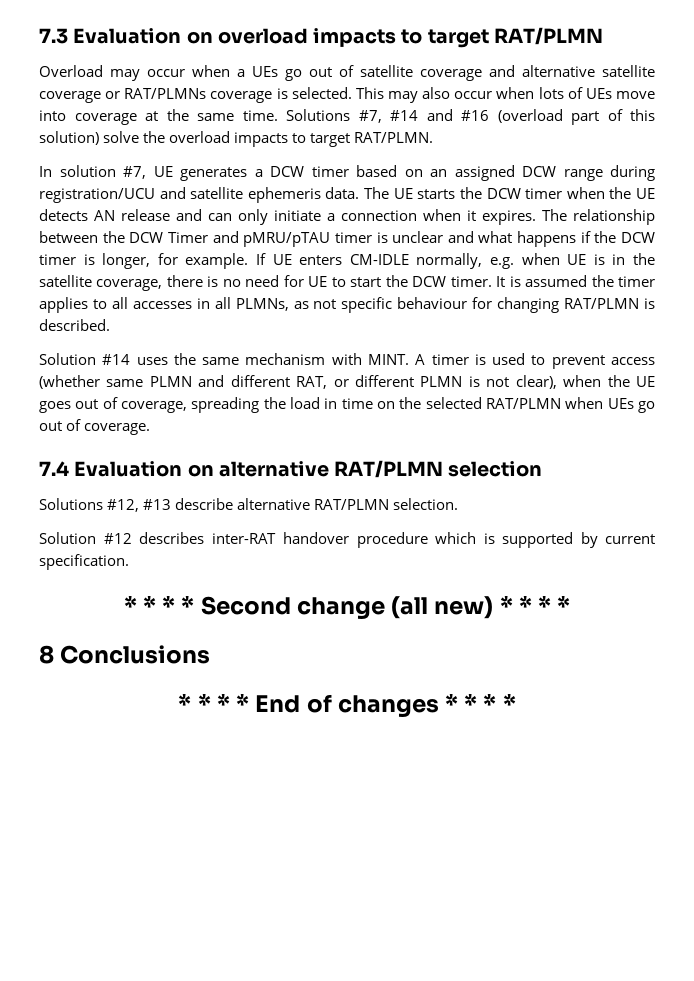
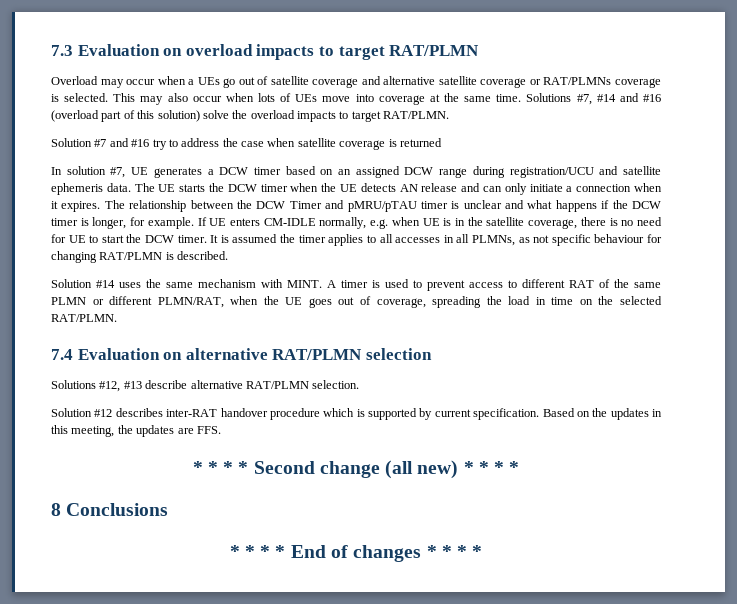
+ Solution #7 and #16 try to address the case when satellite coverage is returned
- A timer is used to prevent access (whether same PLMN and different RAT, or different PLMN is not clear), when the UE goes out of coverage, spreading the load in time on the selected RAT/PLMN when UEs go out of coverage.
+ A timer is used to prevent access to different RAT of the same PLMN or different PLMN/RAT, when the UE goes out of coverage, spreading the load in time on the selected RAT/PLMN.
+ Based on the updates in this meeting, the updates are FFS.

